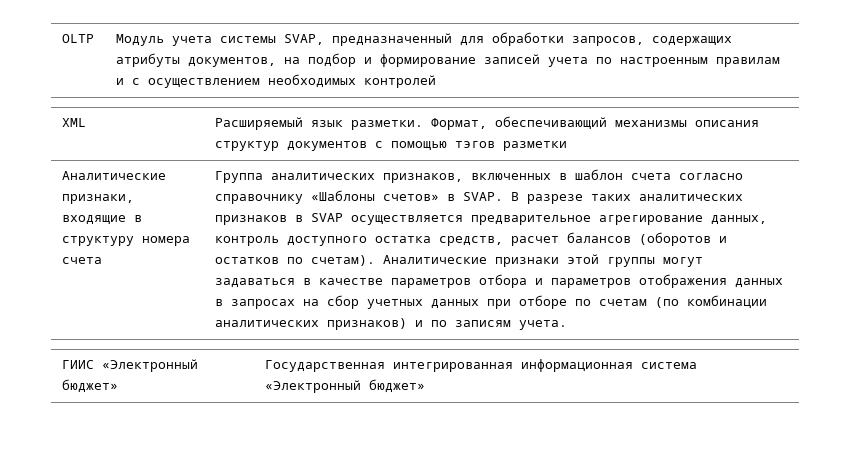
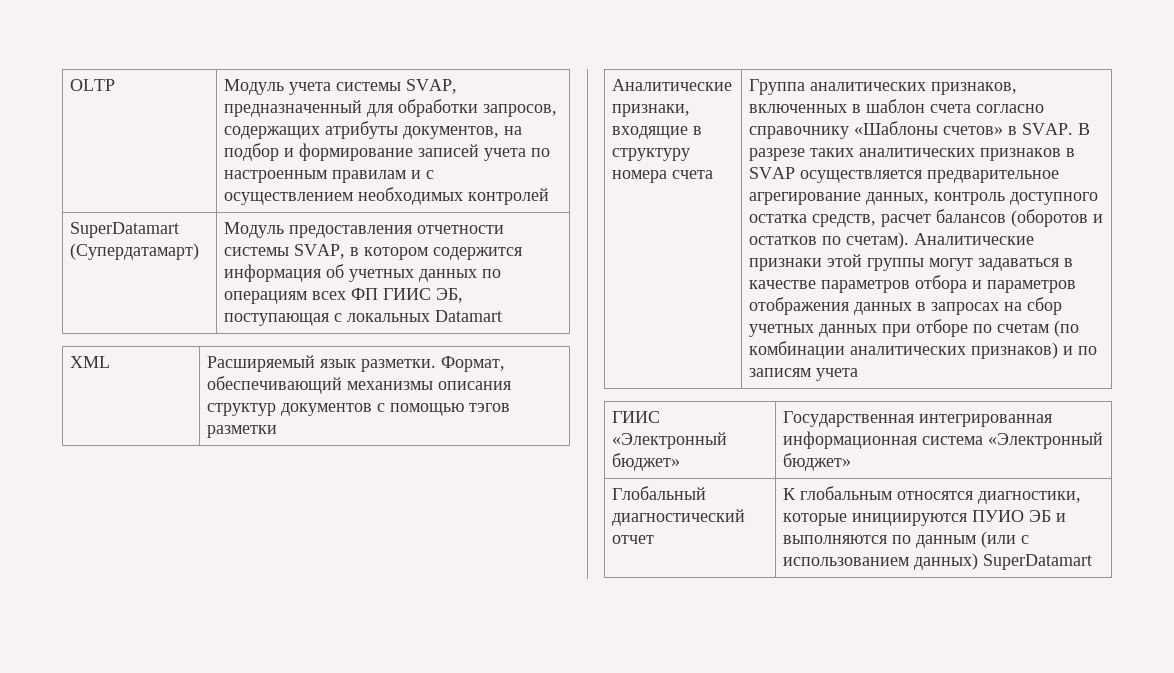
+ SuperDatamart (Супердатамарт) | Модуль предоставления отчетности системы SVAP, в котором содержится информация об учетных данных по операциям всех ФП ГИИС ЭБ, поступающая с локальных Datamart
- Аналитические признаки этой группы могут задаваться в качестве параметров отбора и параметров отображения данных в запросах на сбор учетных данных при отборе по счетам (по комбинации аналитических признаков) и по записям учета.
+ Аналитические признаки этой группы могут задаваться в качестве параметров отбора и параметров отображения данных в запросах на сбор учетных данных при отборе по счетам (по комбинации аналитических признаков) и по записям учета
+ Глобальный диагностический отчет | К глобальным относятся диагностики, которые инициируются ПУИО ЭБ и выполняются по данным (или с использованием данных) SuperDatamart

